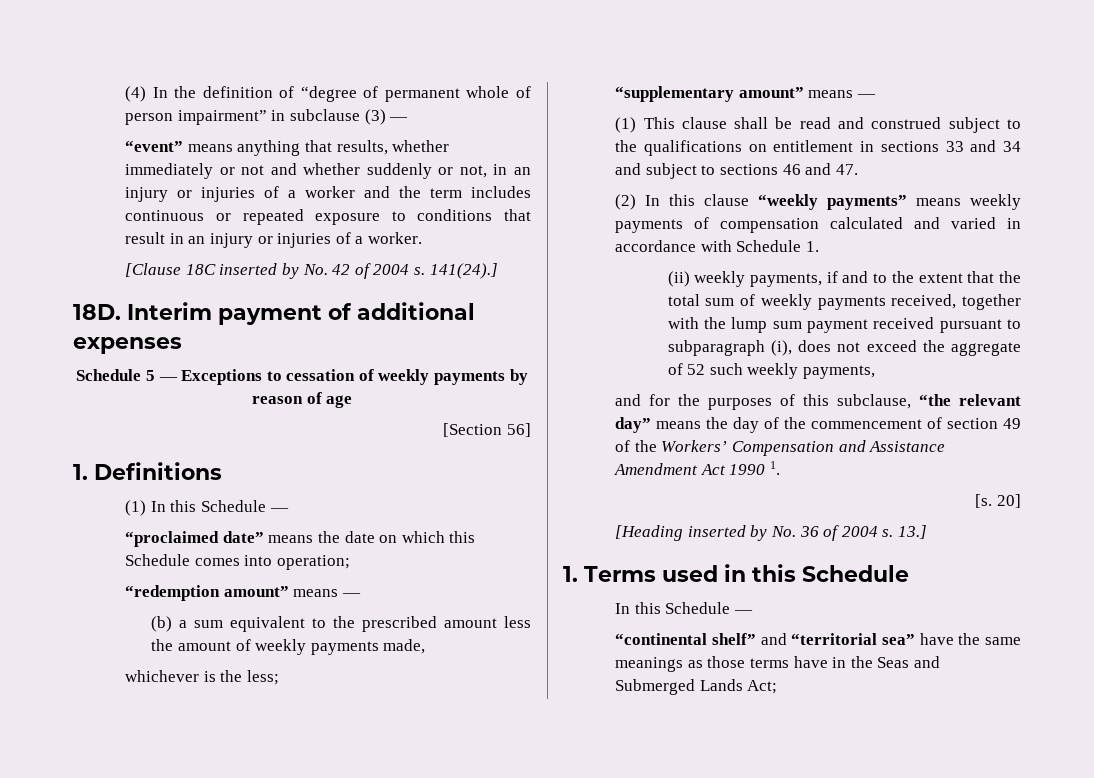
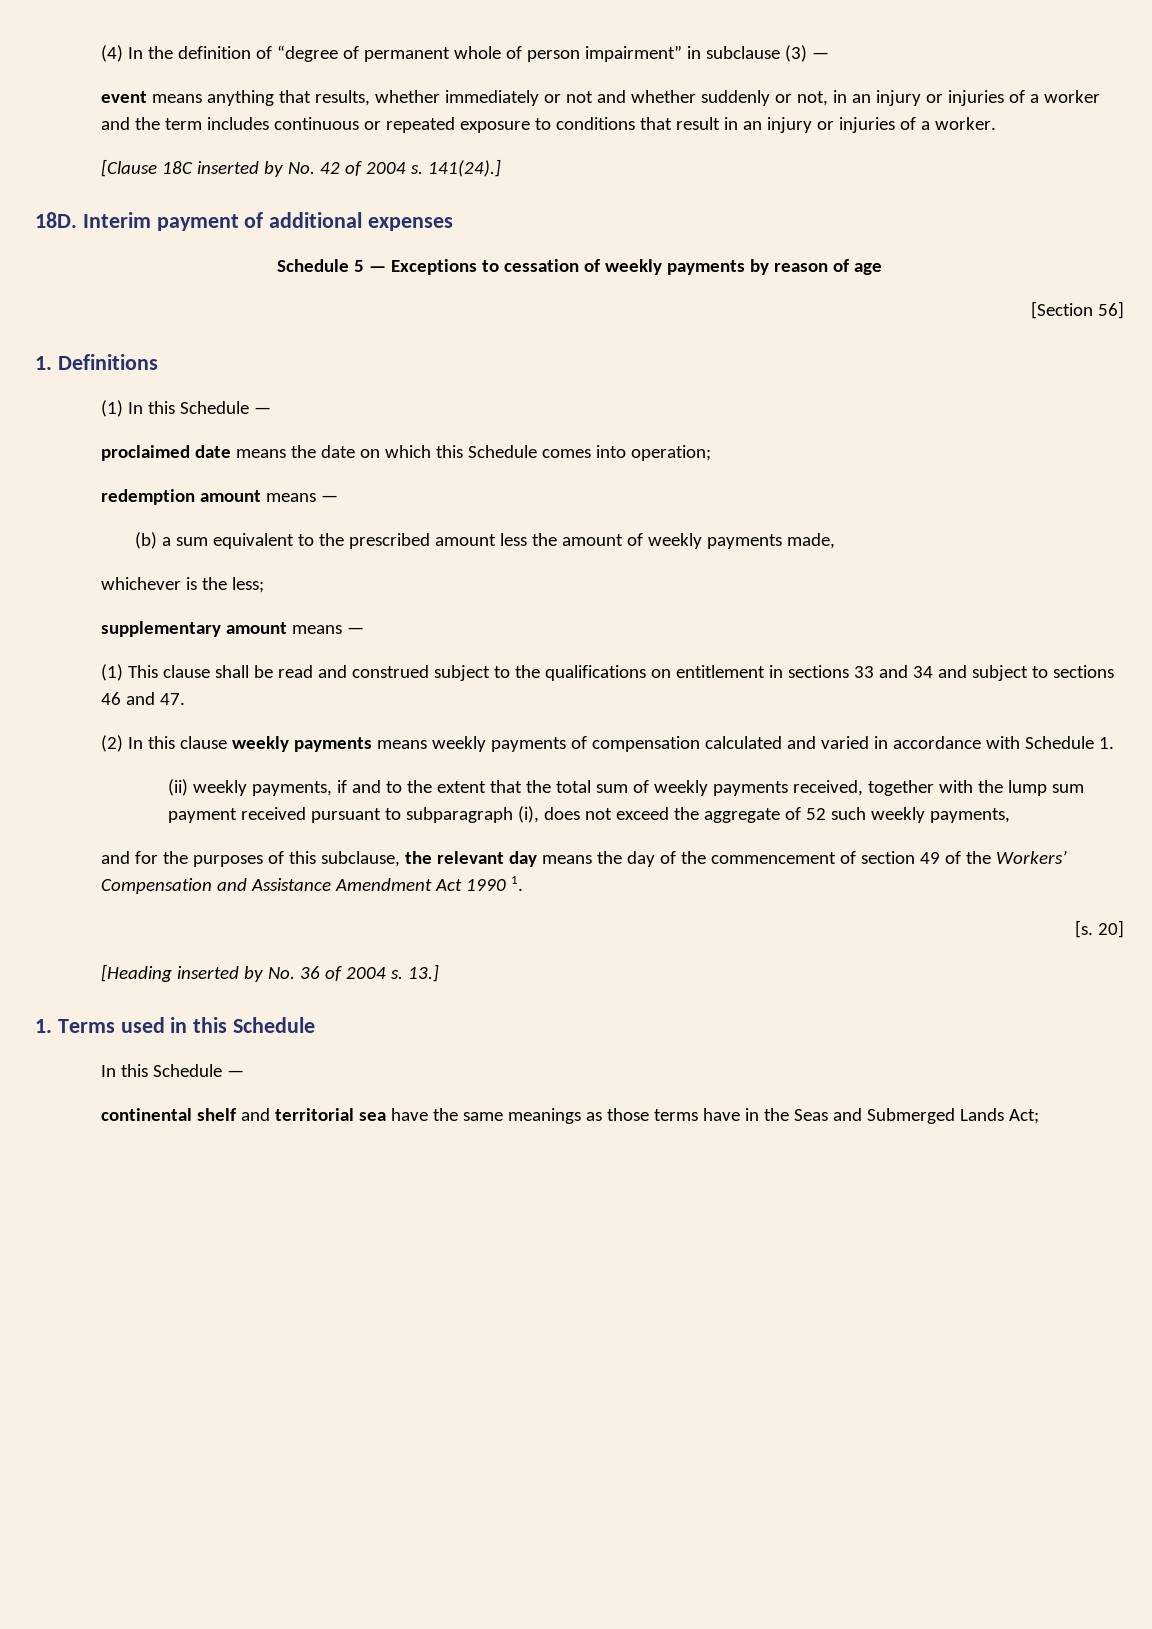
- “event” means anything that results, whether immediately or not and whether suddenly or not, in an injury or injuries of a worker and the term includes continuous or repeated exposure to conditions that result in an injury or injuries of a worker.
+ event means anything that results, whether immediately or not and whether suddenly or not, in an injury or injuries of a worker and the term includes continuous or repeated exposure to conditions that result in an injury or injuries of a worker.
- “proclaimed date” means the date on which this Schedule comes into operation;
+ proclaimed date means the date on which this Schedule comes into operation;
- “redemption amount” means —
+ redemption amount means —
- “supplementary amount” means —
+ supplementary amount means —
- (2) In this clause “weekly payments” means weekly payments of compensation calculated and varied in accordance with Schedule 1.
+ (2) In this clause weekly payments means weekly payments of compensation calculated and varied in accordance with Schedule 1.
- and for the purposes of this subclause, “the relevant day” means the day of the commencement of section 49 of the Workers’ Compensation and Assistance Amendment Act 1990 1.
+ and for the purposes of this subclause, the relevant day means the day of the commencement of section 49 of the Workers’ Compensation and Assistance Amendment Act 1990 1.
- “continental shelf” and “territorial sea” have the same meanings as those terms have in the Seas and Submerged Lands Act;
+ continental shelf and territorial sea have the same meanings as those terms have in the Seas and Submerged Lands Act;

